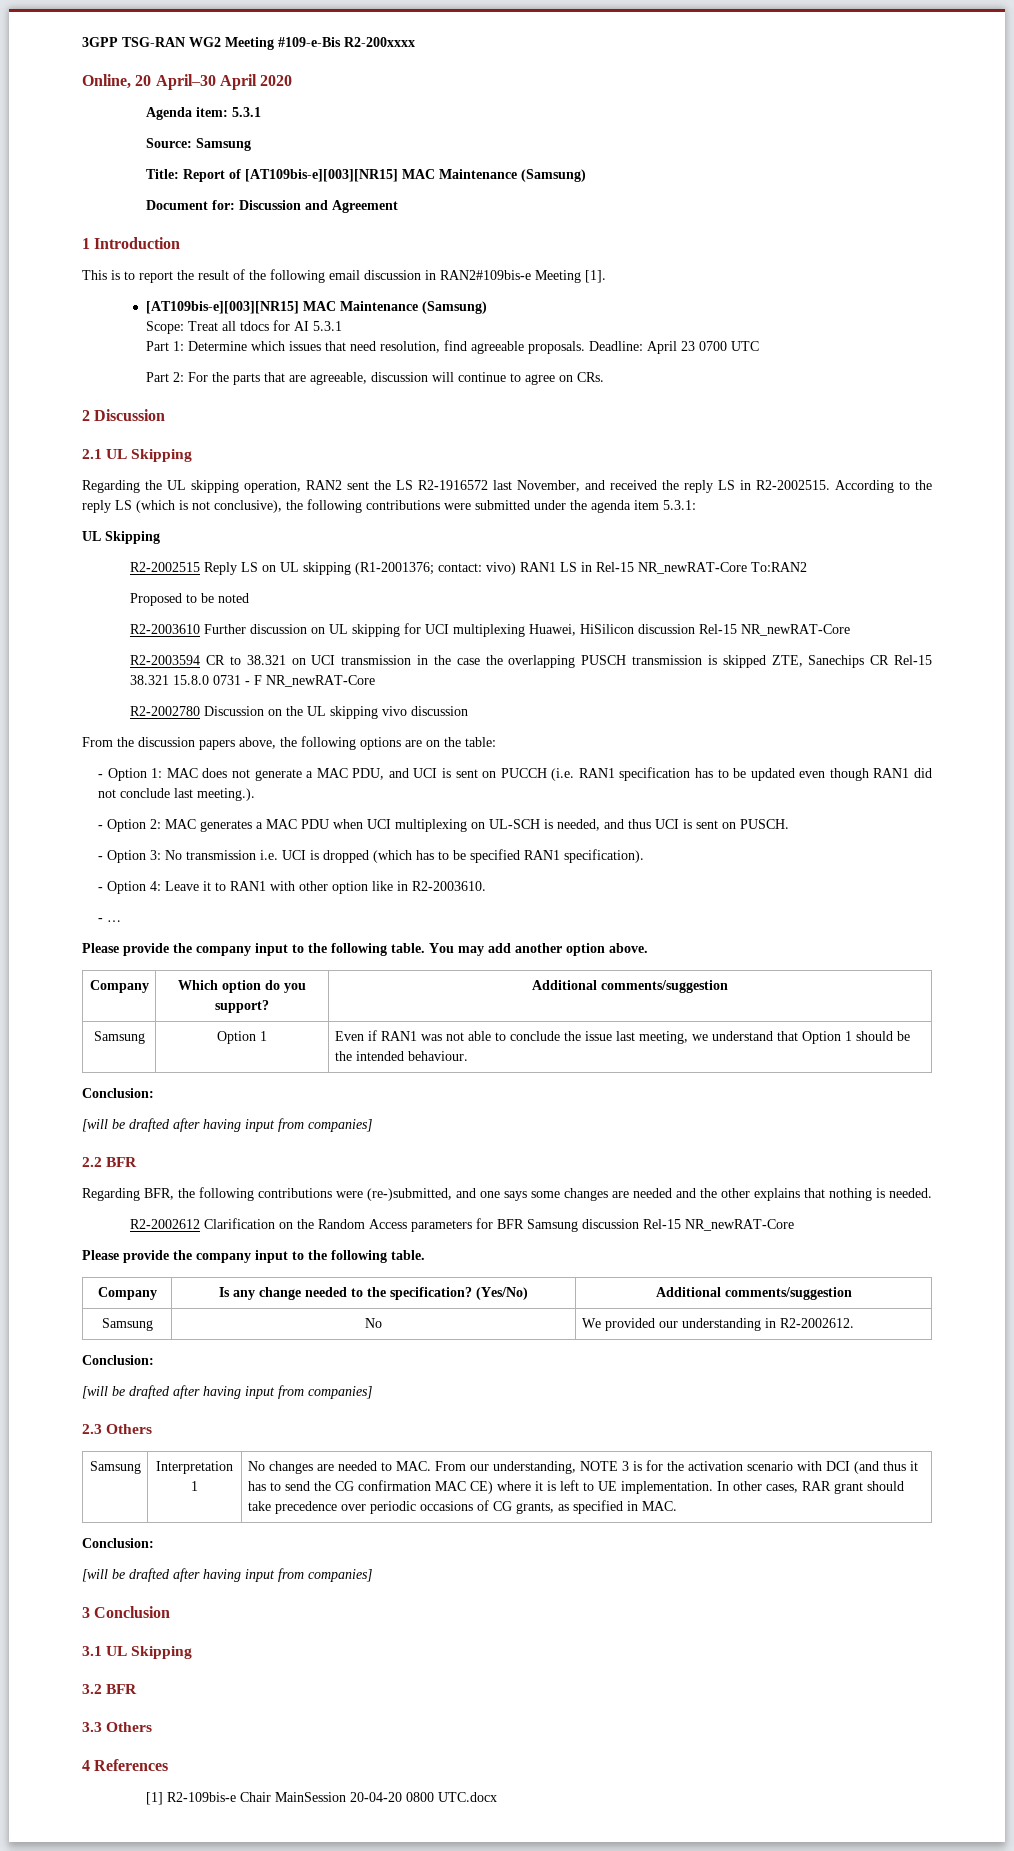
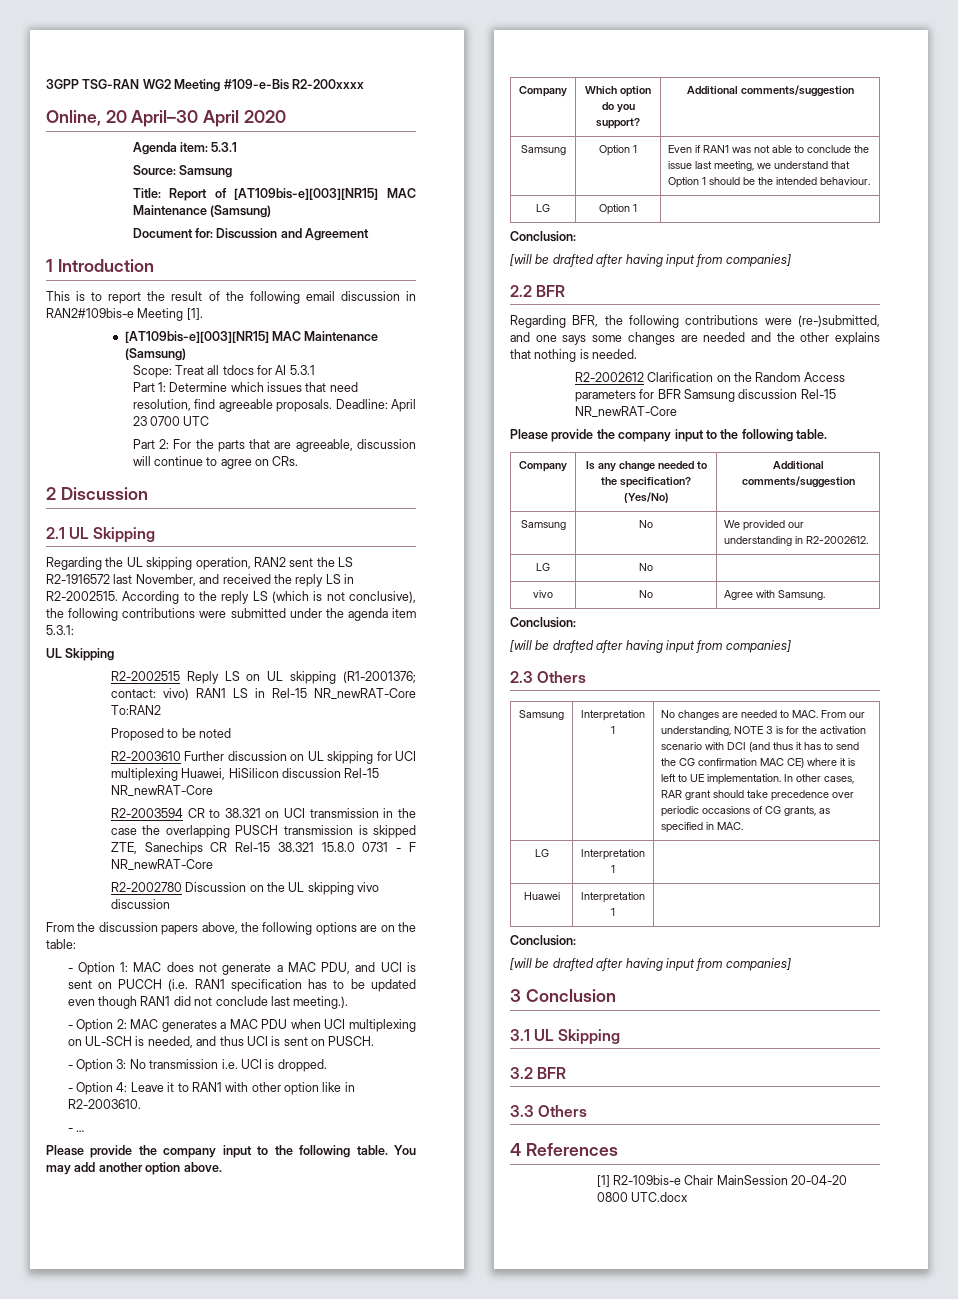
- - Option 3: No transmission i.e. UCI is dropped (which has to be specified RAN1 specification).
+ - Option 3: No transmission i.e. UCI is dropped.
+ LG | Option 1 |
+ LG | No |
+ vivo | No | Agree with Samsung.
+ LG | Interpretation 1 |
+ Huawei | Interpretation 1 |

